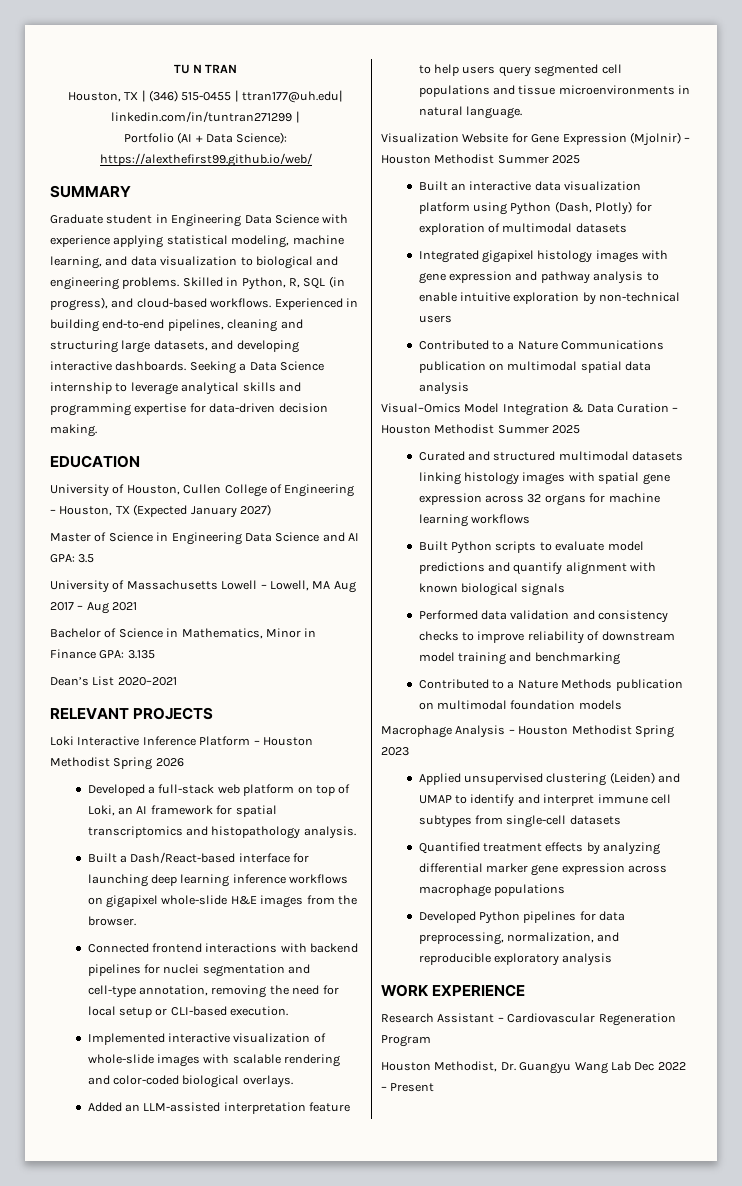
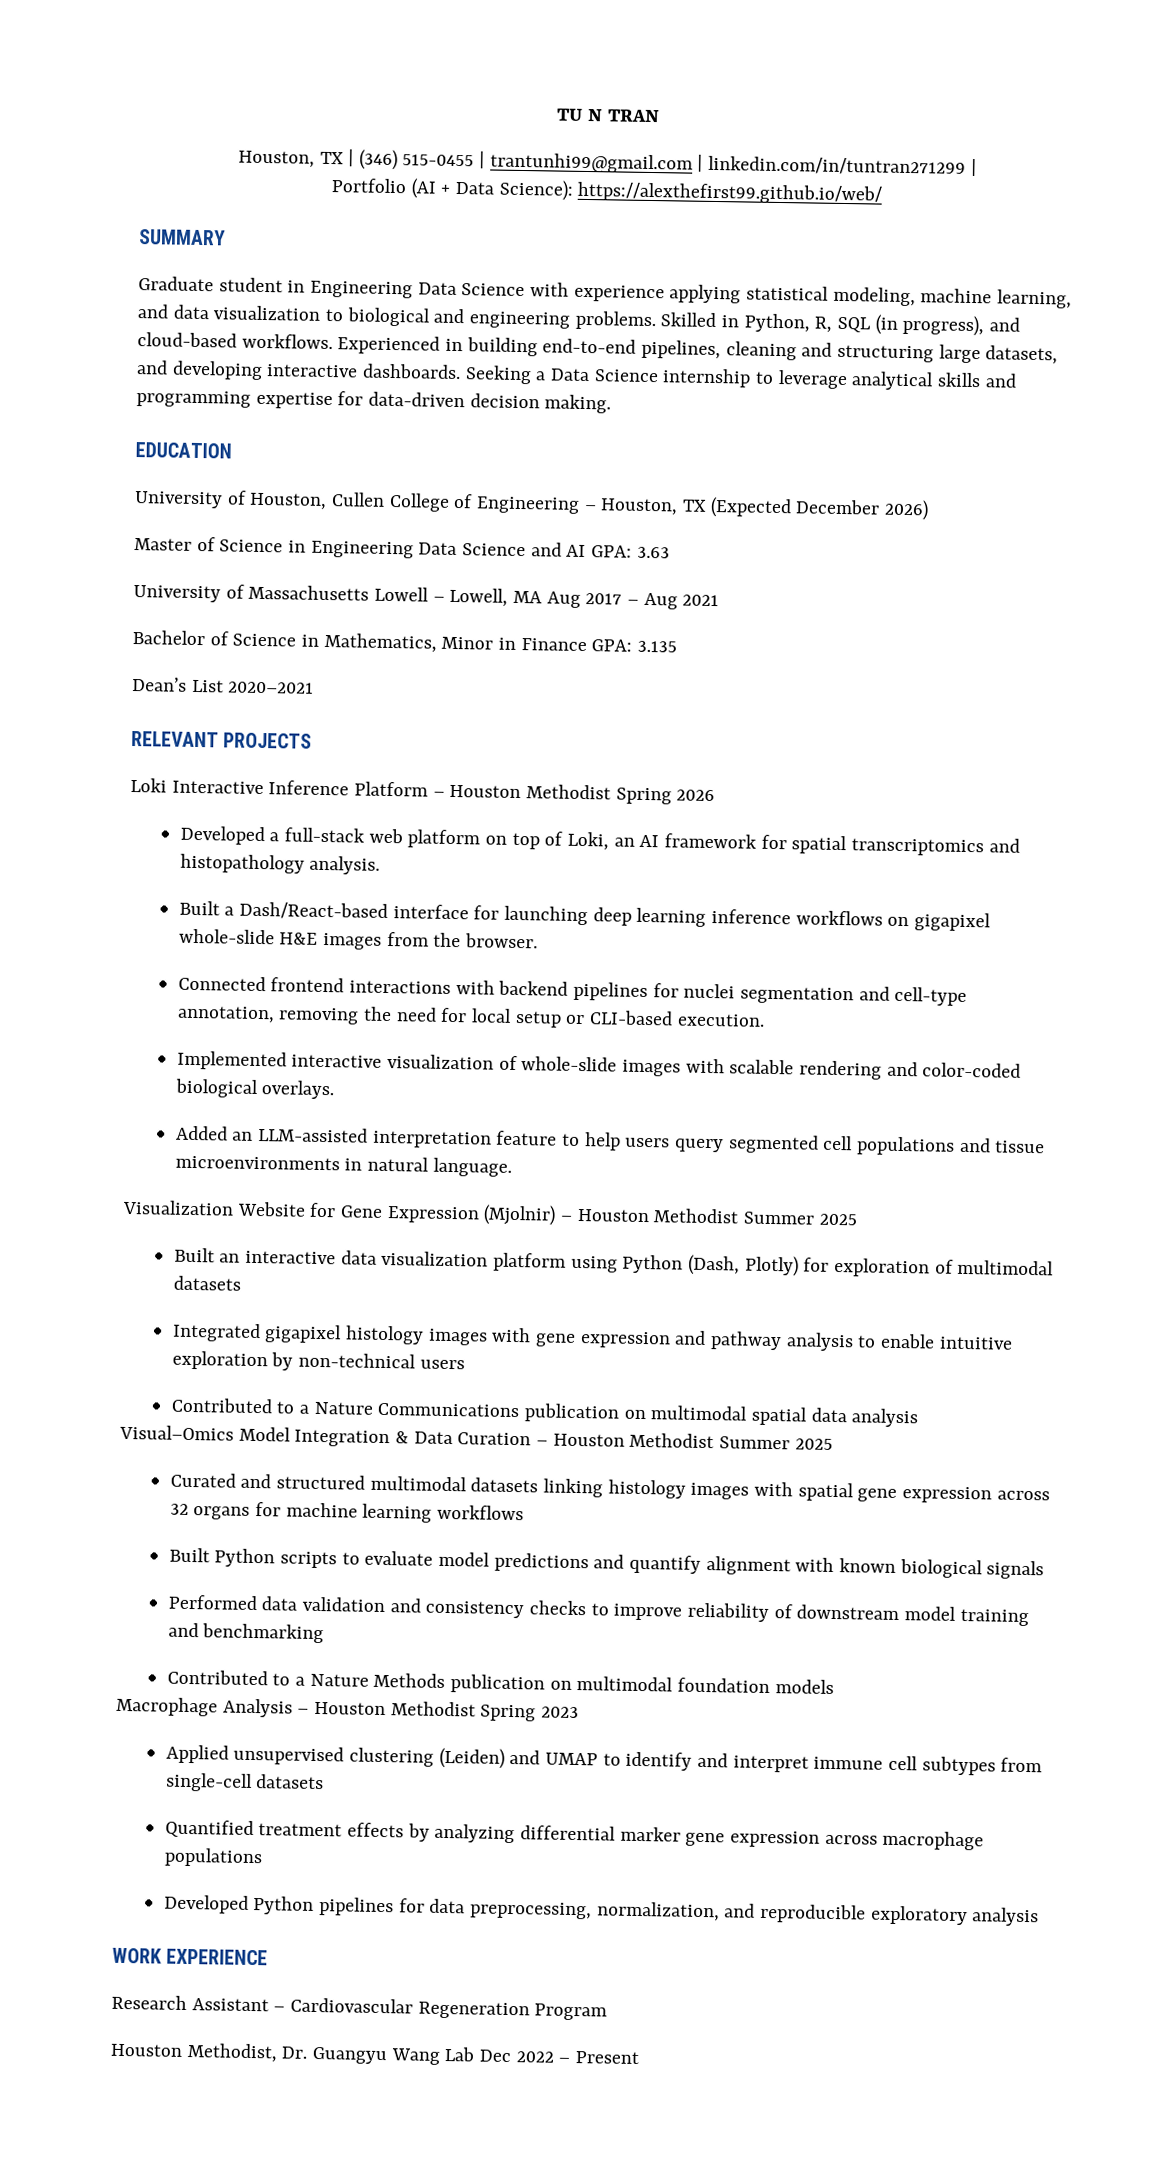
- Houston, TX | (346) 515-0455 | ttran177@uh.edu| linkedin.com/in/tuntran271299 |
+ Houston, TX | (346) 515-0455 | trantunhi99@gmail.com | linkedin.com/in/tuntran271299 |
- University of Houston, Cullen College of Engineering – Houston, TX (Expected January 2027)
+ University of Houston, Cullen College of Engineering – Houston, TX (Expected December 2026)
- Master of Science in Engineering Data Science and AI GPA: 3.5
+ Master of Science in Engineering Data Science and AI GPA: 3.63

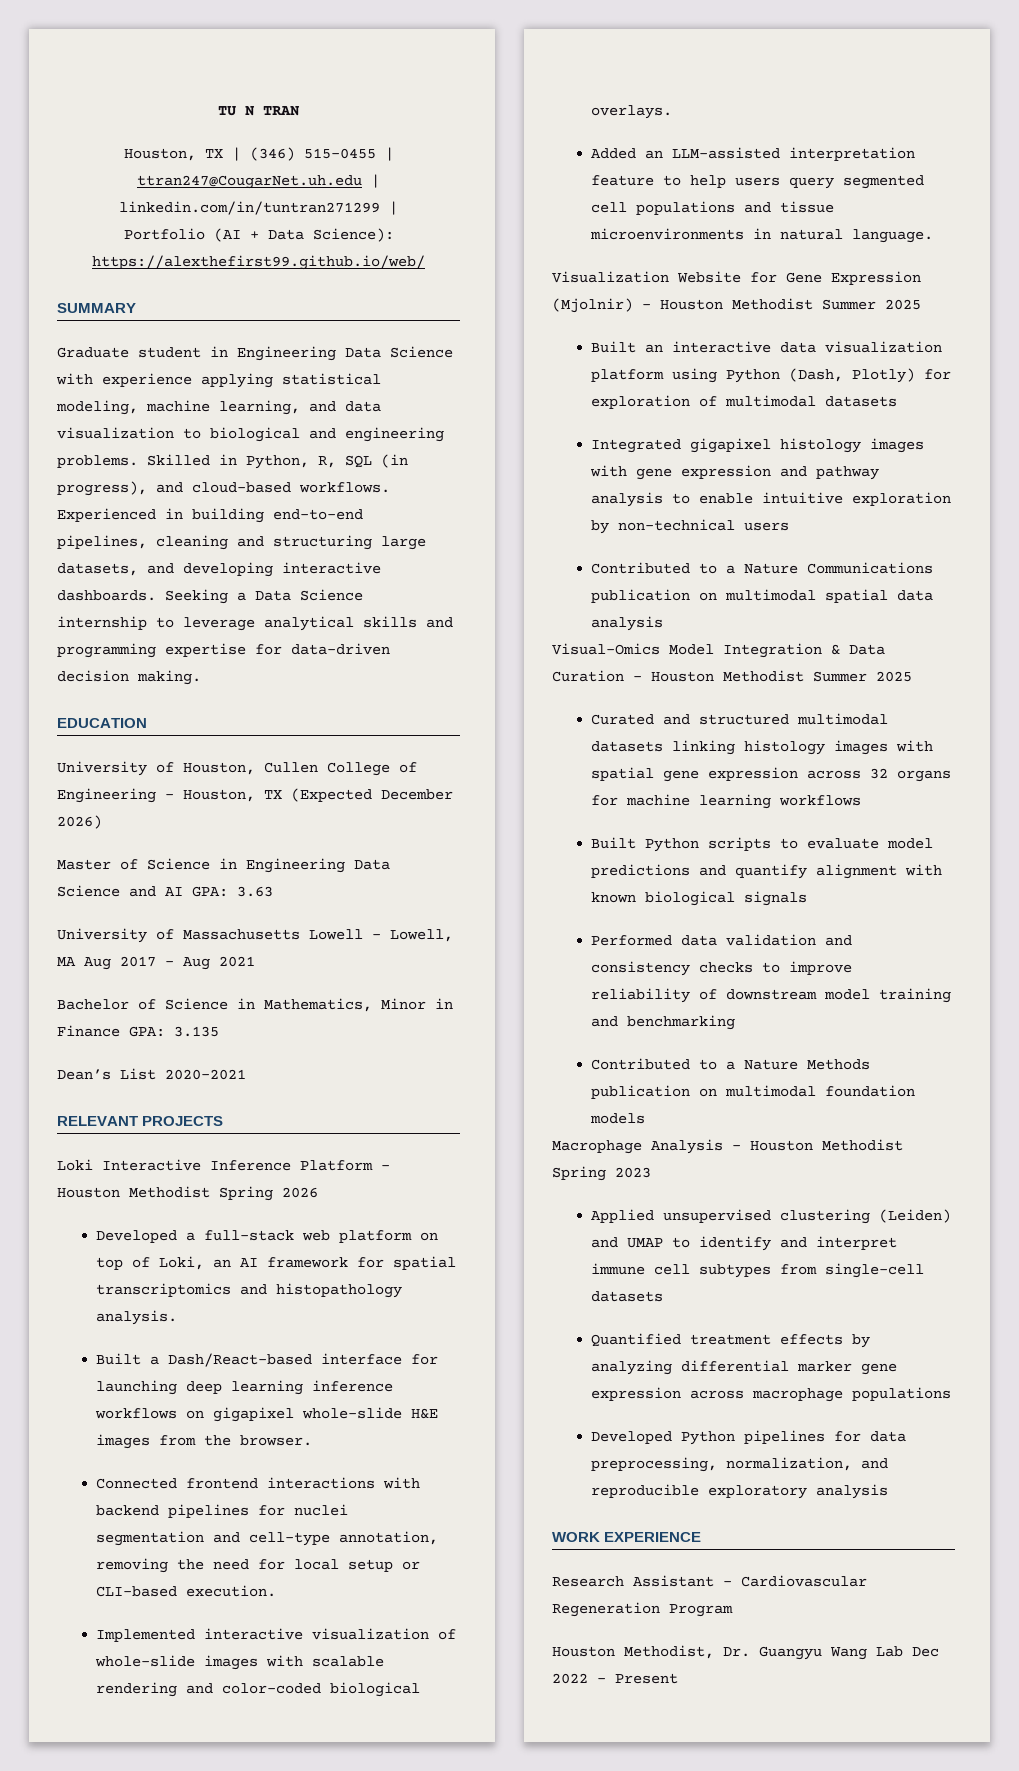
- Houston, TX | (346) 515-0455 | trantunhi99@gmail.com | linkedin.com/in/tuntran271299 |
+ Houston, TX | (346) 515-0455 | ttran247@CougarNet.uh.edu | linkedin.com/in/tuntran271299 |

